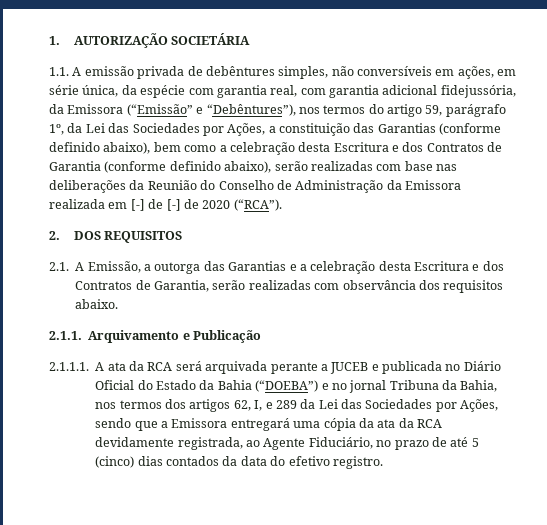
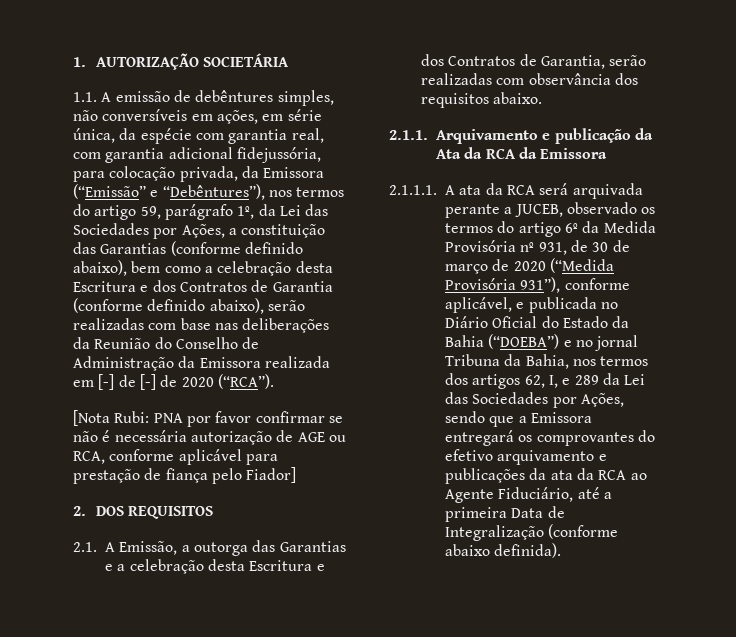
- 1.1. A emissão privada de debêntures simples, não conversíveis em ações, em série única, da espécie com garantia real, com garantia adicional fidejussória, da Emissora (“Emissão” e “Debêntures”), nos termos do artigo 59, parágrafo 1º, da Lei das Sociedades por Ações, a constituição das Garantias (conforme definido abaixo), bem como a celebração desta Escritura e dos Contratos de Garantia (conforme definido abaixo), serão realizadas com base nas deliberações da Reunião do Conselho de Administração da Emissora realizada em [-] de [-] de 2020 (“RCA”).
+ 1.1. A emissão de debêntures simples, não conversíveis em ações, em série única, da espécie com garantia real, com garantia adicional fidejussória, para colocação privada, da Emissora (“Emissão” e “Debêntures”), nos termos do artigo 59, parágrafo 1º, da Lei das Sociedades por Ações, a constituição das Garantias (conforme definido abaixo), bem como a celebração desta Escritura e dos Contratos de Garantia (conforme definido abaixo), serão realizadas com base nas deliberações da Reunião do Conselho de Administração da Emissora realizada em [-] de [-] de 2020 (“RCA”).
+ [Nota Rubi: PNA por favor confirmar se não é necessária autorização de AGE ou RCA, conforme aplicável para prestação de fiança pelo Fiador]
- 2.1.1. Arquivamento e Publicação
+ 2.1.1. Arquivamento e publicação da Ata da RCA da Emissora
- 2.1.1.1. A ata da RCA será arquivada perante a JUCEB e publicada no Diário Oficial do Estado da Bahia (“DOEBA”) e no jornal Tribuna da Bahia, nos termos dos artigos 62, I, e 289 da Lei das Sociedades por Ações, sendo que a Emissora entregará uma cópia da ata da RCA devidamente registrada, ao Agente Fiduciário, no prazo de até 5 (cinco) dias contados da data do efetivo registro.
+ 2.1.1.1. A ata da RCA será arquivada perante a JUCEB, observado os termos do artigo 6º da Medida Provisória nº 931, de 30 de março de 2020 (“Medida Provisória 931”), conforme aplicável, e publicada no Diário Oficial do Estado da Bahia (“DOEBA”) e no jornal Tribuna da Bahia, nos termos dos artigos 62, I, e 289 da Lei das Sociedades por Ações, sendo que a Emissora entregará os comprovantes do efetivo arquivamento e publicações da ata da RCA ao Agente Fiduciário, até a primeira Data de Integralização (conforme abaixo definida).

